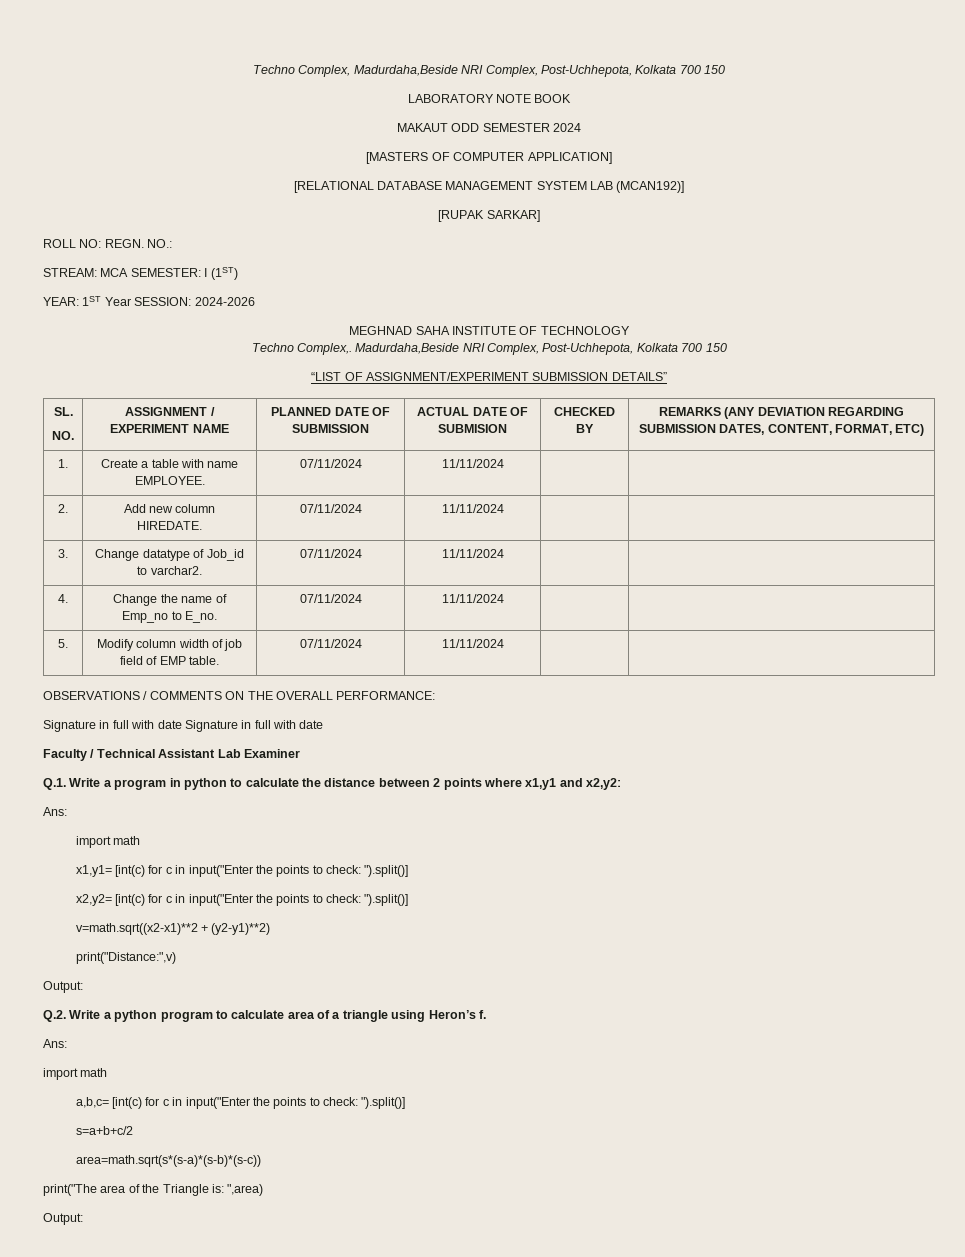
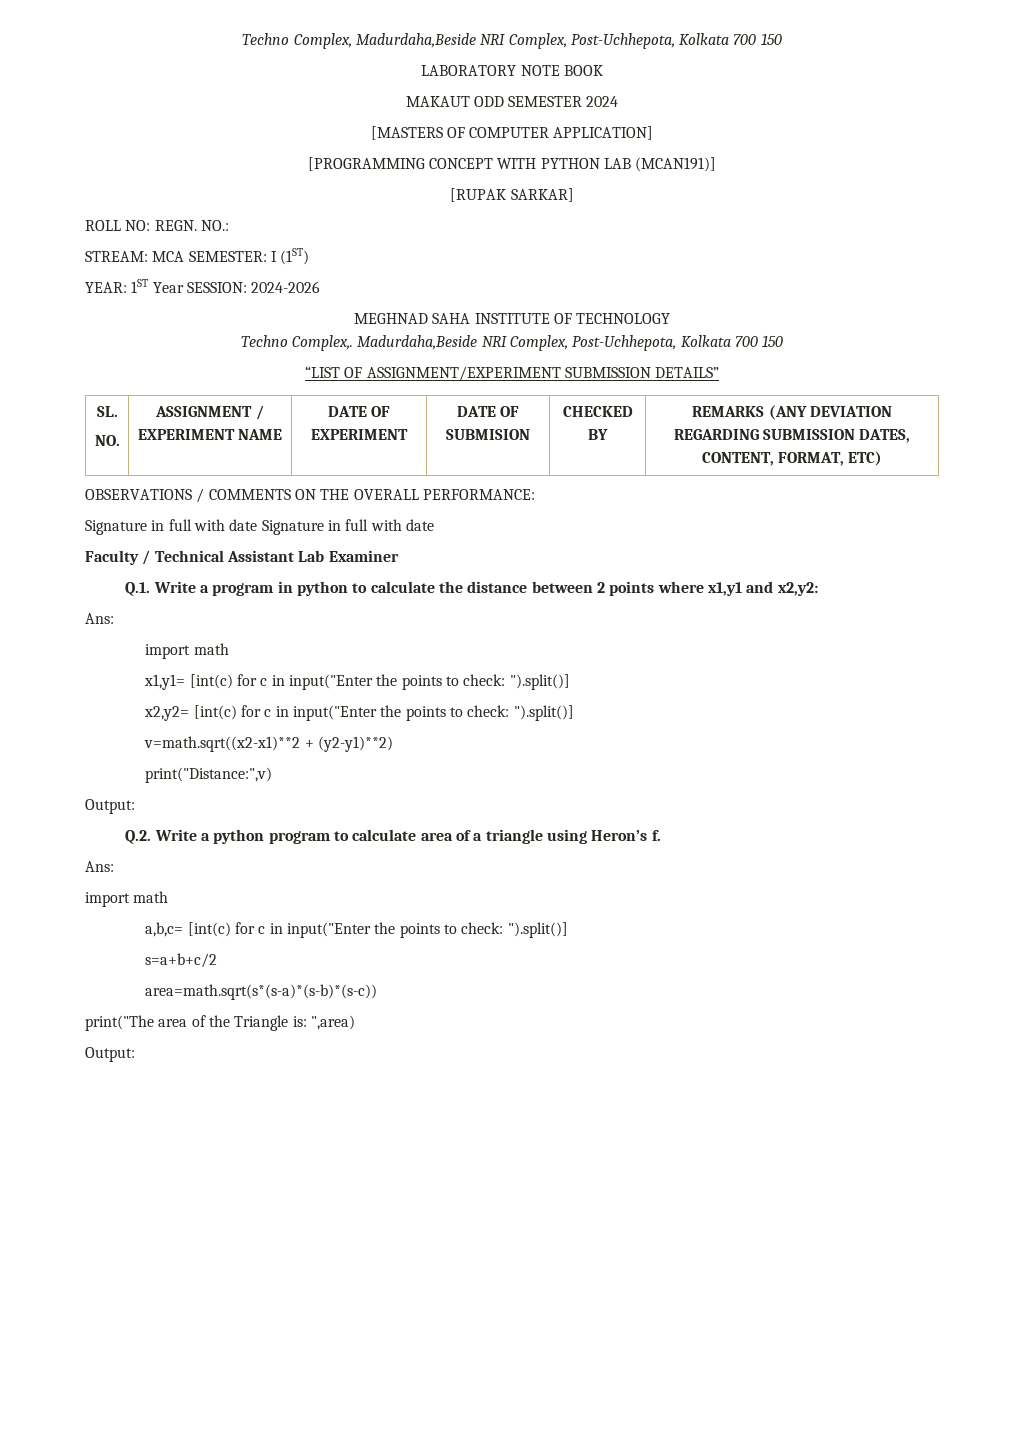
- [RELATIONAL DATABASE MANAGEMENT SYSTEM LAB (MCAN192)]
+ [PROGRAMMING CONCEPT WITH PYTHON LAB (MCAN191)]
  SL.
- NO. | ASSIGNMENT / EXPERIMENT NAME | PLANNED DATE OF SUBMISSION | ACTUAL DATE OF SUBMISION | CHECKED BY | REMARKS (ANY DEVIATION REGARDING SUBMISSION DATES, CONTENT, FORMAT, ETC)
+ NO. | ASSIGNMENT / EXPERIMENT NAME | DATE OF EXPERIMENT | DATE OF SUBMISION | CHECKED BY | REMARKS (ANY DEVIATION REGARDING SUBMISSION DATES, CONTENT, FORMAT, ETC)
- 1. | Create a table with name EMPLOYEE. | 07/11/2024 | 11/11/2024 | |
- 2. | Add new column HIREDATE. | 07/11/2024 | 11/11/2024 | |
- 3. | Change datatype of Job_id to varchar2. | 07/11/2024 | 11/11/2024 | |
- 4. | Change the name of Emp_no to E_no. | 07/11/2024 | 11/11/2024 | |
- 5. | Modify column width of job field of EMP table. | 07/11/2024 | 11/11/2024 | |

